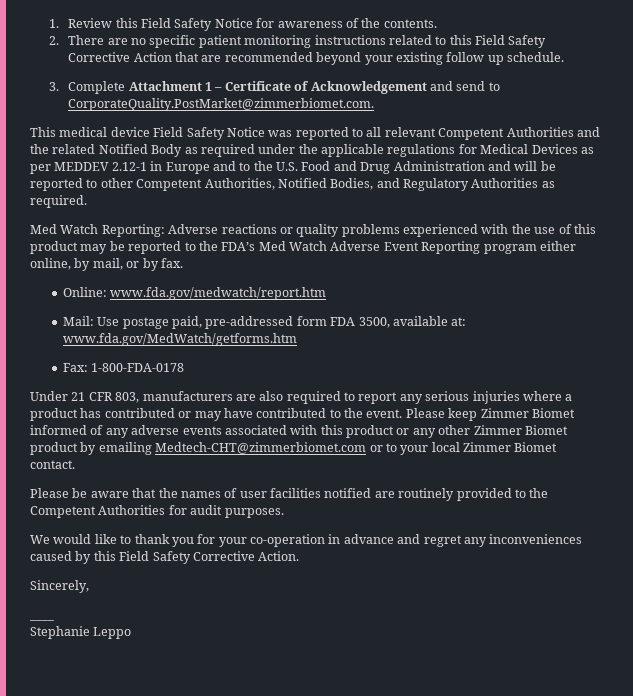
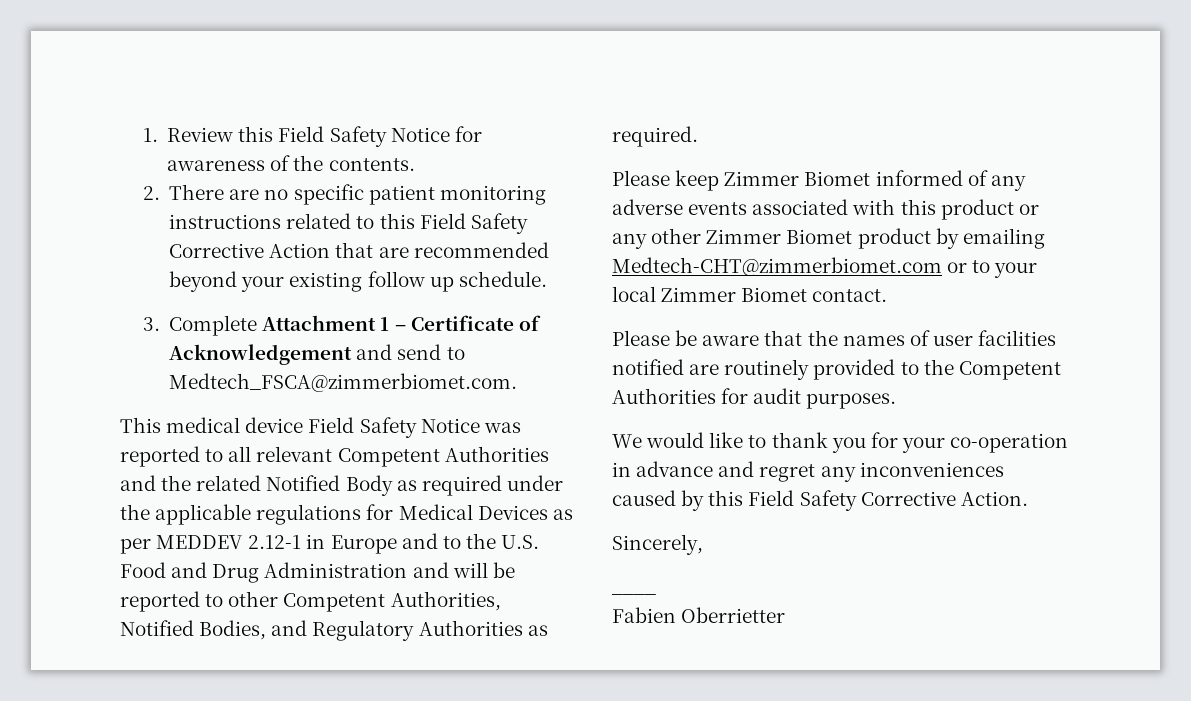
- 3. Complete Attachment 1 – Certificate of Acknowledgement and send to CorporateQuality.PostMarket@zimmerbiomet.com.
+ 3. Complete Attachment 1 – Certificate of Acknowledgement and send to Medtech_FSCA@zimmerbiomet.com.
- Med Watch Reporting: Adverse reactions or quality problems experienced with the use of this product may be reported to the FDA’s Med Watch Adverse Event Reporting program either online, by mail, or by fax.
- Online: www.fda.gov/medwatch/report.htm
- Mail: Use postage paid, pre-addressed form FDA 3500, available at: www.fda.gov/MedWatch/getforms.htm
- Fax: 1-800-FDA-0178
- Under 21 CFR 803, manufacturers are also required to report any serious injuries where a product has contributed or may have contributed to the event.
- Stephanie Leppo
+ Fabien Oberrietter

